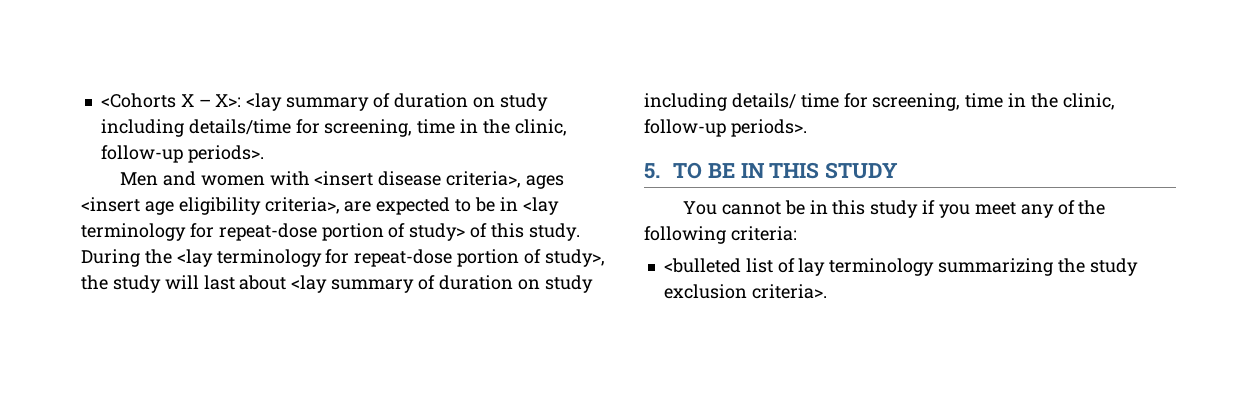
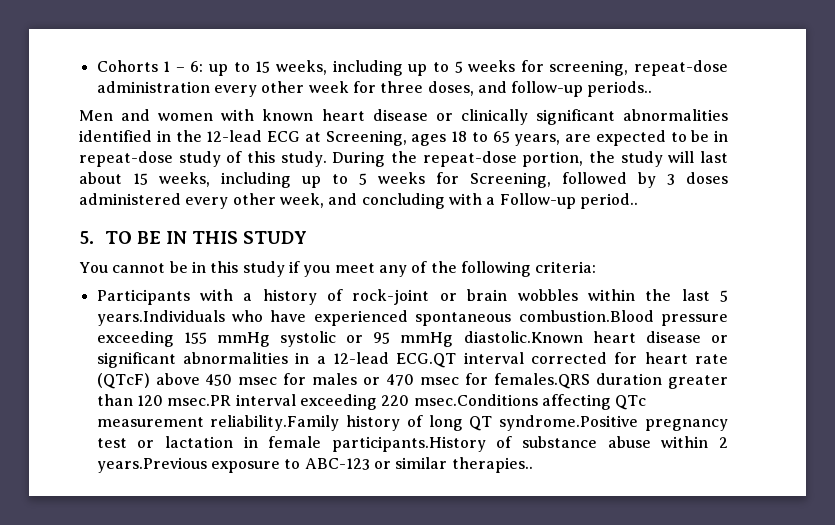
- <Cohorts X – X>: <lay summary of duration on study including details/time for screening, time in the clinic, follow-up periods>.
- Men and women with <insert disease criteria>, ages <insert age eligibility criteria>, are expected to be in <lay terminology for repeat-dose portion of study> of this study.
+ Cohorts 1 – 6: up to 15 weeks, including up to 5 weeks for screening, repeat-dose administration every other week for three doses, and follow-up periods..
+ Men and women with known heart disease or clinically significant abnormalities identified in the 12-lead ECG at Screening, ages 18 to 65 years, are expected to be in repeat-dose study of this study.
- During the <lay terminology for repeat-dose portion of study>, the study will last about <lay summary of duration on study including details/ time for screening, time in the clinic, follow-up periods>.
+ During the repeat-dose portion, the study will last about 15 weeks, including up to 5 weeks for Screening, followed by 3 doses administered every other week, and concluding with a Follow-up period..
- <bulleted list of lay terminology summarizing the study exclusion criteria>.
+ Participants with a history of rock-joint or brain wobbles within the last 5 years.Individuals who have experienced spontaneous combustion.Blood pressure exceeding 155 mmHg systolic or 95 mmHg diastolic.Known heart disease or significant abnormalities in a 12-lead ECG.QT interval corrected for heart rate (QTcF) above 450 msec for males or 470 msec for females.QRS duration greater than 120 msec.PR interval exceeding 220 msec.Conditions affecting QTc measurement reliability.Family history of long QT syndrome.Positive pregnancy test or lactation in female participants.History of substance abuse within 2 years.Previous exposure to ABC-123 or similar therapies..

